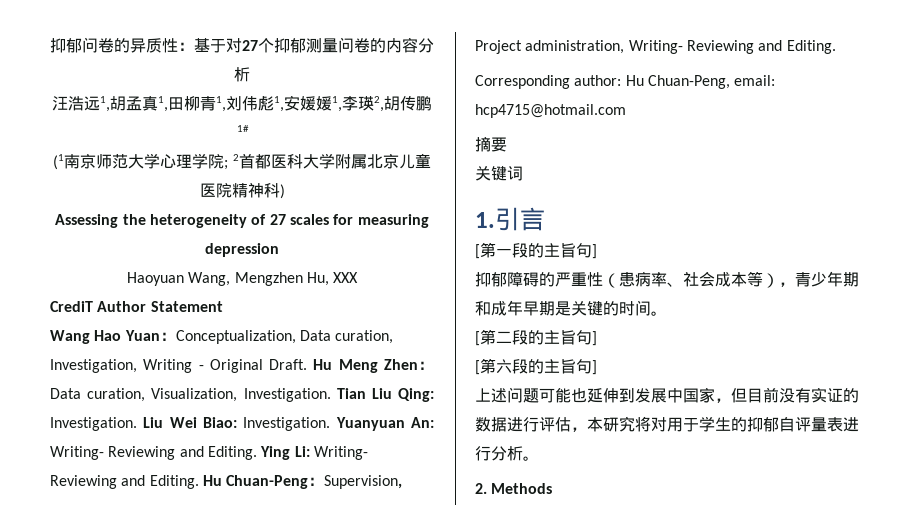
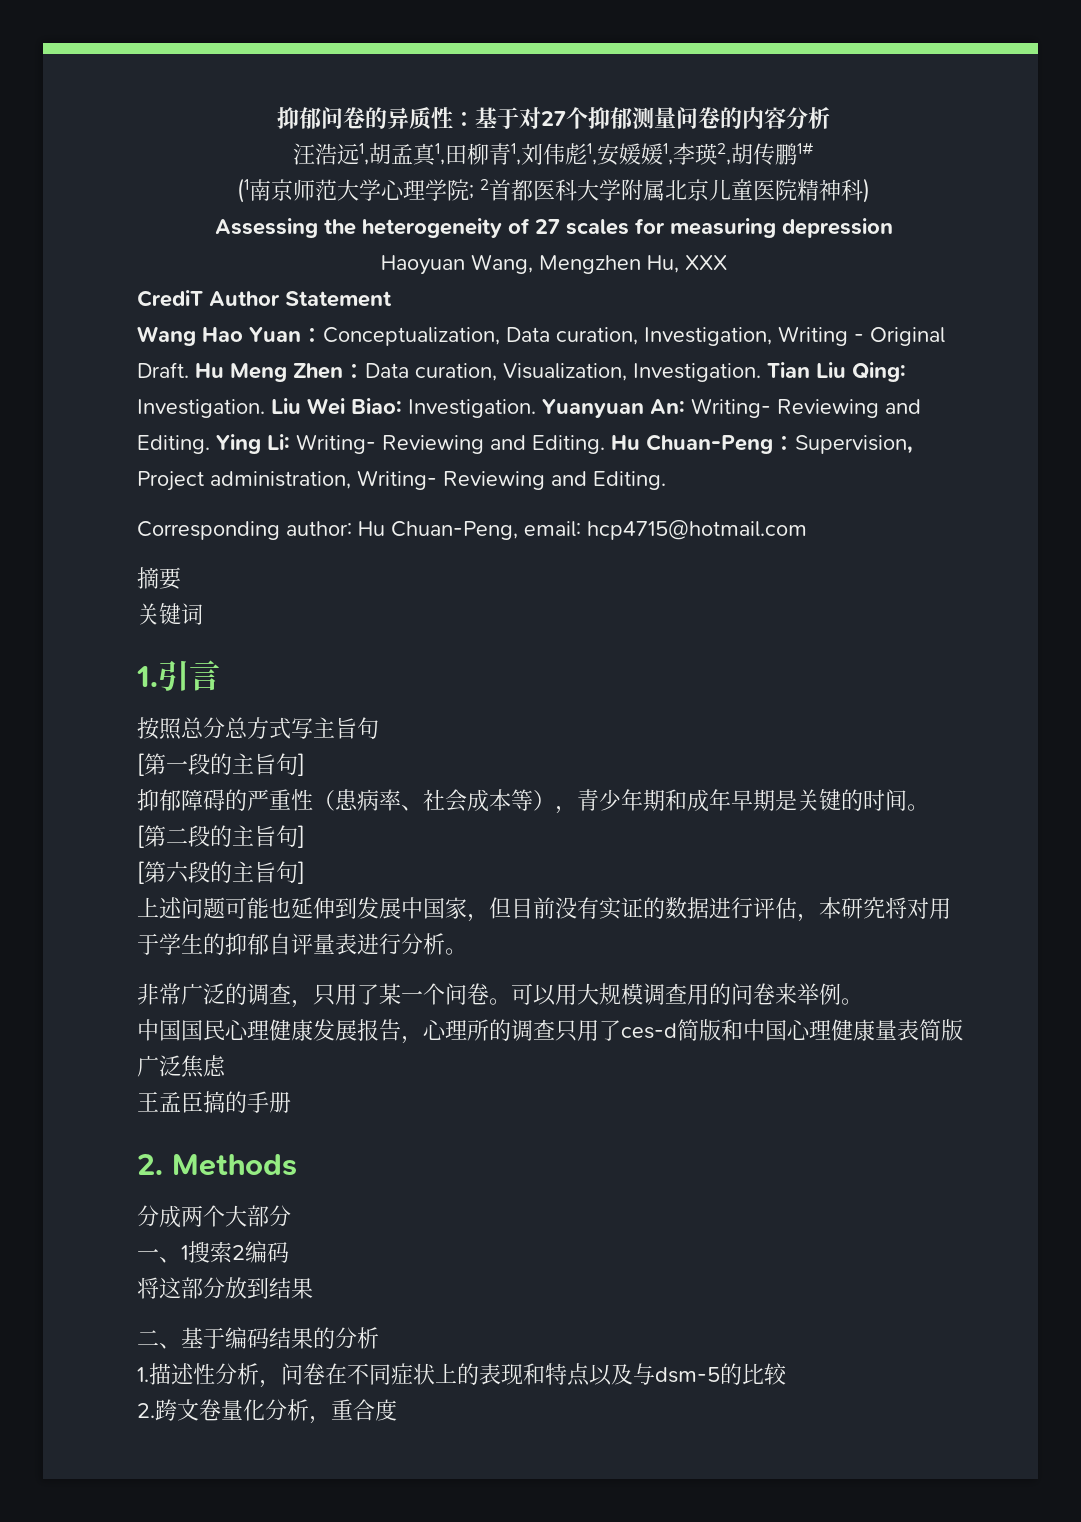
+ 按照总分总方式写主旨句
+ 非常广泛的调查，只用了某一个问卷。可以用大规模调查用的问卷来举例。
+ 中国国民心理健康发展报告，心理所的调查只用了ces-d简版和中国心理健康量表简版广泛焦虑
+ 王孟臣搞的手册
  2. Methods
+ 分成两个大部分
+ 一、1搜索2编码
+ 将这部分放到结果
+ 二、基于编码结果的分析
+ 1.描述性分析，问卷在不同症状上的表现和特点以及与dsm-5的比较
+ 2.跨文卷量化分析，重合度

